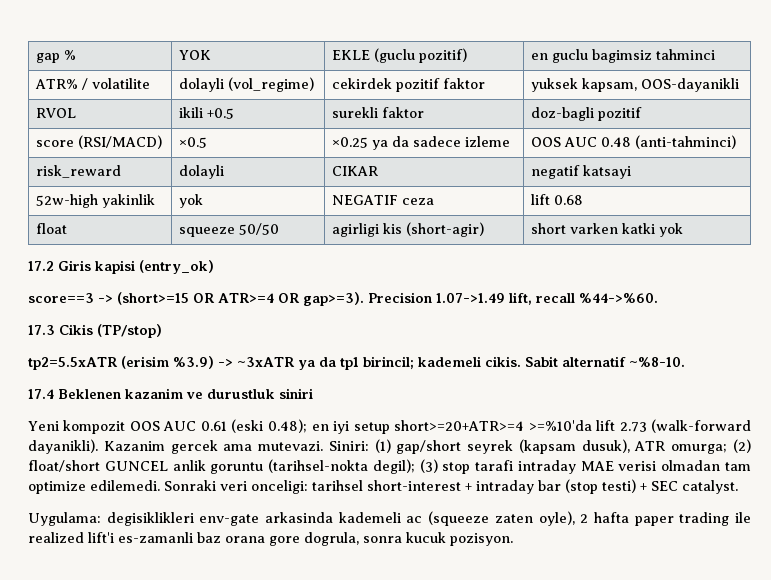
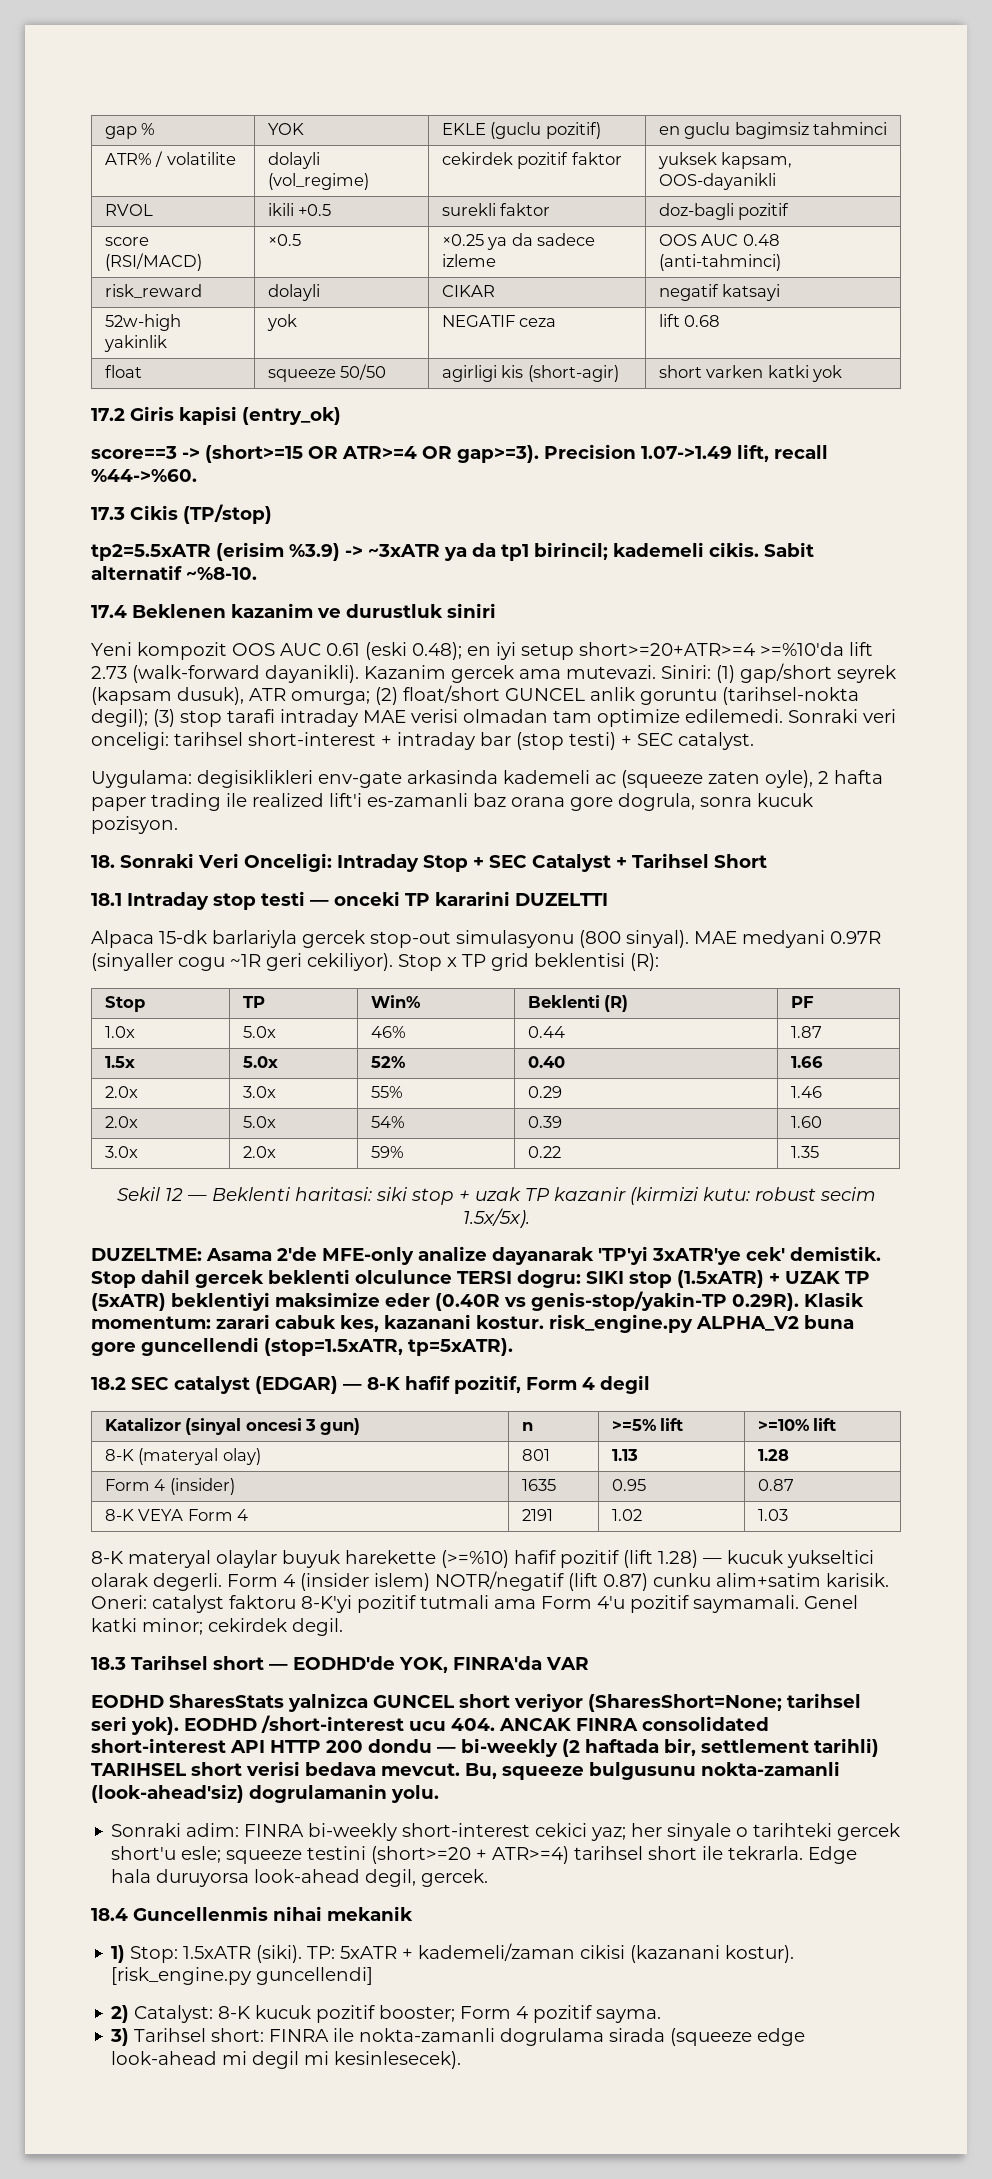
+ 18. Sonraki Veri Onceligi: Intraday Stop + SEC Catalyst + Tarihsel Short
+ 18.1 Intraday stop testi — onceki TP kararini DUZELTTI
+ Alpaca 15-dk barlariyla gercek stop-out simulasyonu (800 sinyal). MAE medyani 0.97R (sinyaller cogu ~1R geri cekiliyor). Stop x TP grid beklentisi (R):
+ Stop | TP | Win% | Beklenti (R) | PF
+ 1.0x | 5.0x | 46% | 0.44 | 1.87
+ 1.5x | 5.0x | 52% | 0.40 | 1.66
+ 2.0x | 3.0x | 55% | 0.29 | 1.46
+ 2.0x | 5.0x | 54% | 0.39 | 1.60
+ 3.0x | 2.0x | 59% | 0.22 | 1.35
+ Sekil 12 — Beklenti haritasi: siki stop + uzak TP kazanir (kirmizi kutu: robust secim 1.5x/5x).
+ DUZELTME: Asama 2'de MFE-only analize dayanarak 'TP'yi 3xATR'ye cek' demistik. Stop dahil gercek beklenti olculunce TERSI dogru: SIKI stop (1.5xATR) + UZAK TP (5xATR) beklentiyi maksimize eder (0.40R vs genis-stop/yakin-TP 0.29R). Klasik momentum: zarari cabuk kes, kazanani kostur. risk_engine.py ALPHA_V2 buna gore guncellendi (stop=1.5xATR, tp=5xATR).
+ 18.2 SEC catalyst (EDGAR) — 8-K hafif pozitif, Form 4 degil
+ Katalizor (sinyal oncesi 3 gun) | n | >=5% lift | >=10% lift
+ 8-K (materyal olay) | 801 | 1.13 | 1.28
+ Form 4 (insider) | 1635 | 0.95 | 0.87
+ 8-K VEYA Form 4 | 2191 | 1.02 | 1.03
+ 8-K materyal olaylar buyuk harekette (>=%10) hafif pozitif (lift 1.28) — kucuk yukseltici olarak degerli. Form 4 (insider islem) NOTR/negatif (lift 0.87) cunku alim+satim karisik. Oneri: catalyst faktoru 8-K'yi pozitif tutmali ama Form 4'u pozitif saymamali. Genel katki minor; cekirdek degil.
+ 18.3 Tarihsel short — EODHD'de YOK, FINRA'da VAR
+ EODHD SharesStats yalnizca GUNCEL short veriyor (SharesShort=None; tarihsel seri yok). EODHD /short-interest ucu 404. ANCAK FINRA consolidated short-interest API HTTP 200 dondu — bi-weekly (2 haftada bir, settlement tarihli) TARIHSEL short verisi bedava mevcut. Bu, squeeze bulgusunu nokta-zamanli (look-ahead'siz) dogrulamanin yolu.
+ Sonraki adim: FINRA bi-weekly short-interest cekici yaz; her sinyale o tarihteki gercek short'u esle; squeeze testini (short>=20 + ATR>=4) tarihsel short ile tekrarla. Edge hala duruyorsa look-ahead degil, gercek.
+ 18.4 Guncellenmis nihai mekanik
+ 1) Stop: 1.5xATR (siki). TP: 5xATR + kademeli/zaman cikisi (kazanani kostur). [risk_engine.py guncellendi]
+ 2) Catalyst: 8-K kucuk pozitif booster; Form 4 pozitif sayma.
+ 3) Tarihsel short: FINRA ile nokta-zamanli dogrulama sirada (squeeze edge look-ahead mi degil mi kesinlesecek).

